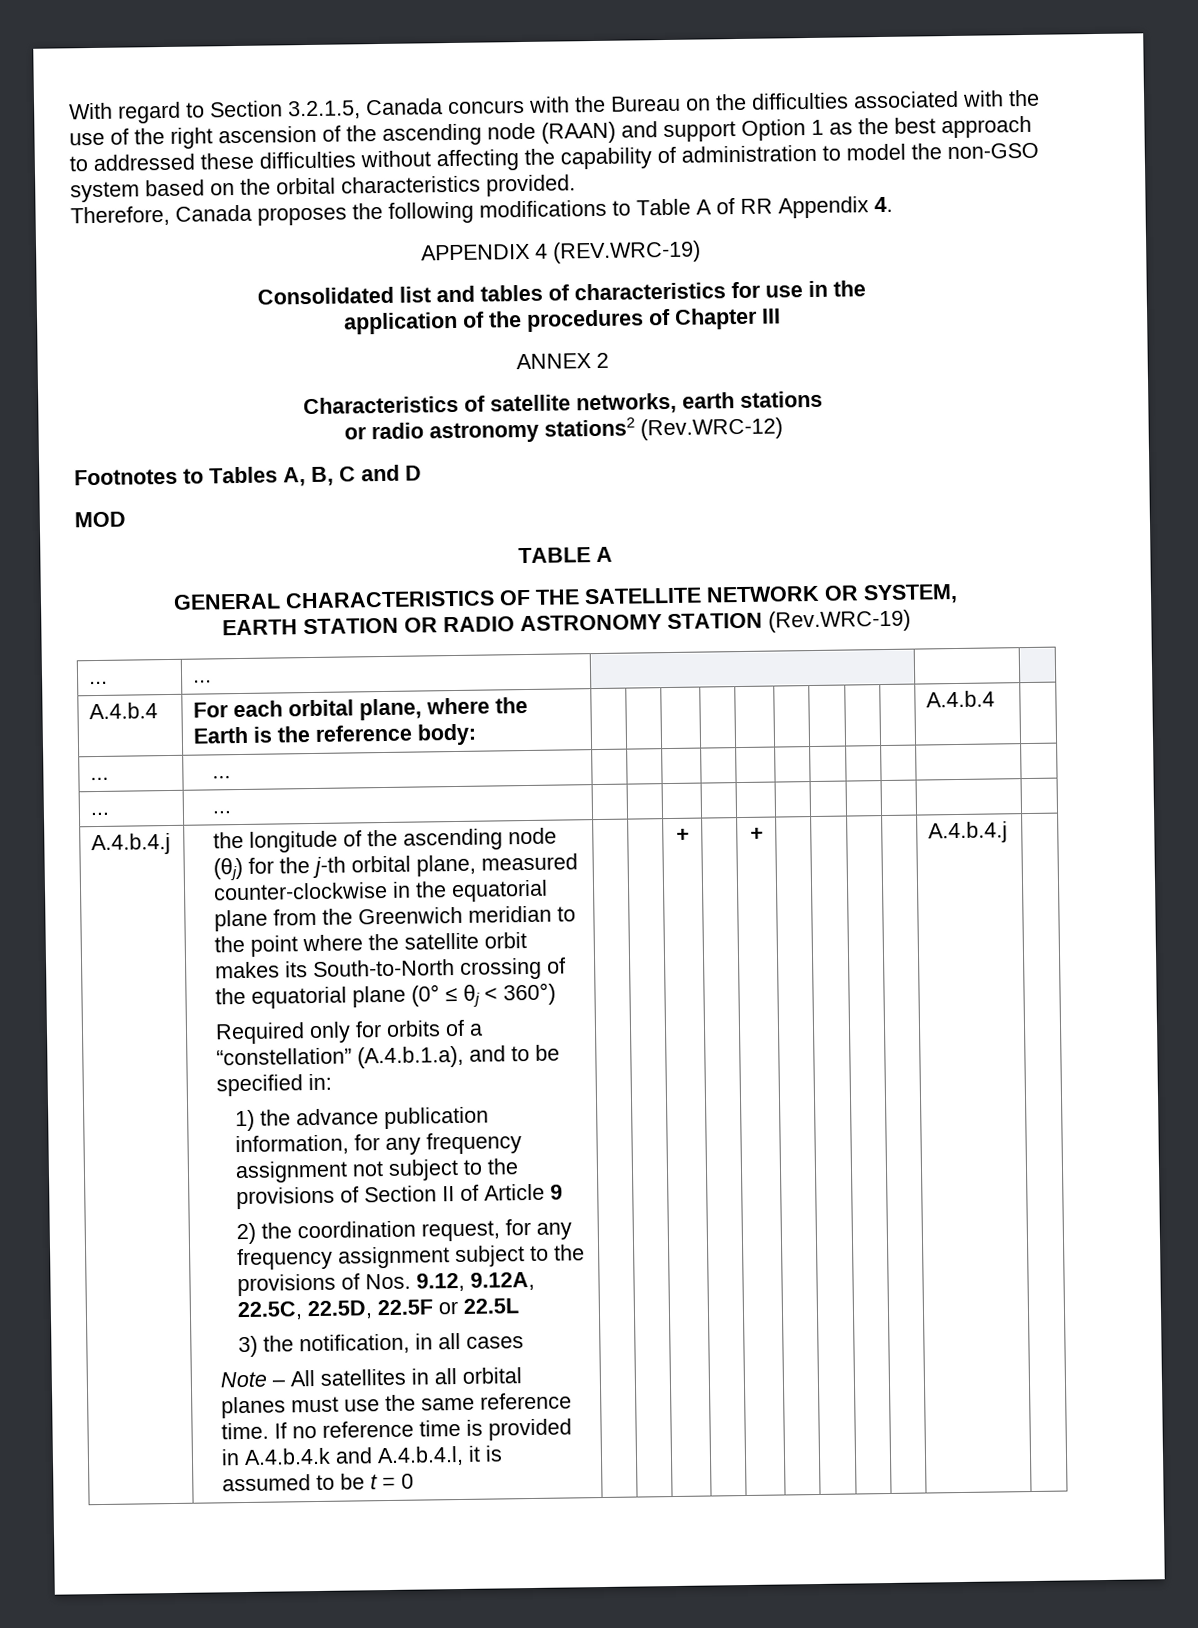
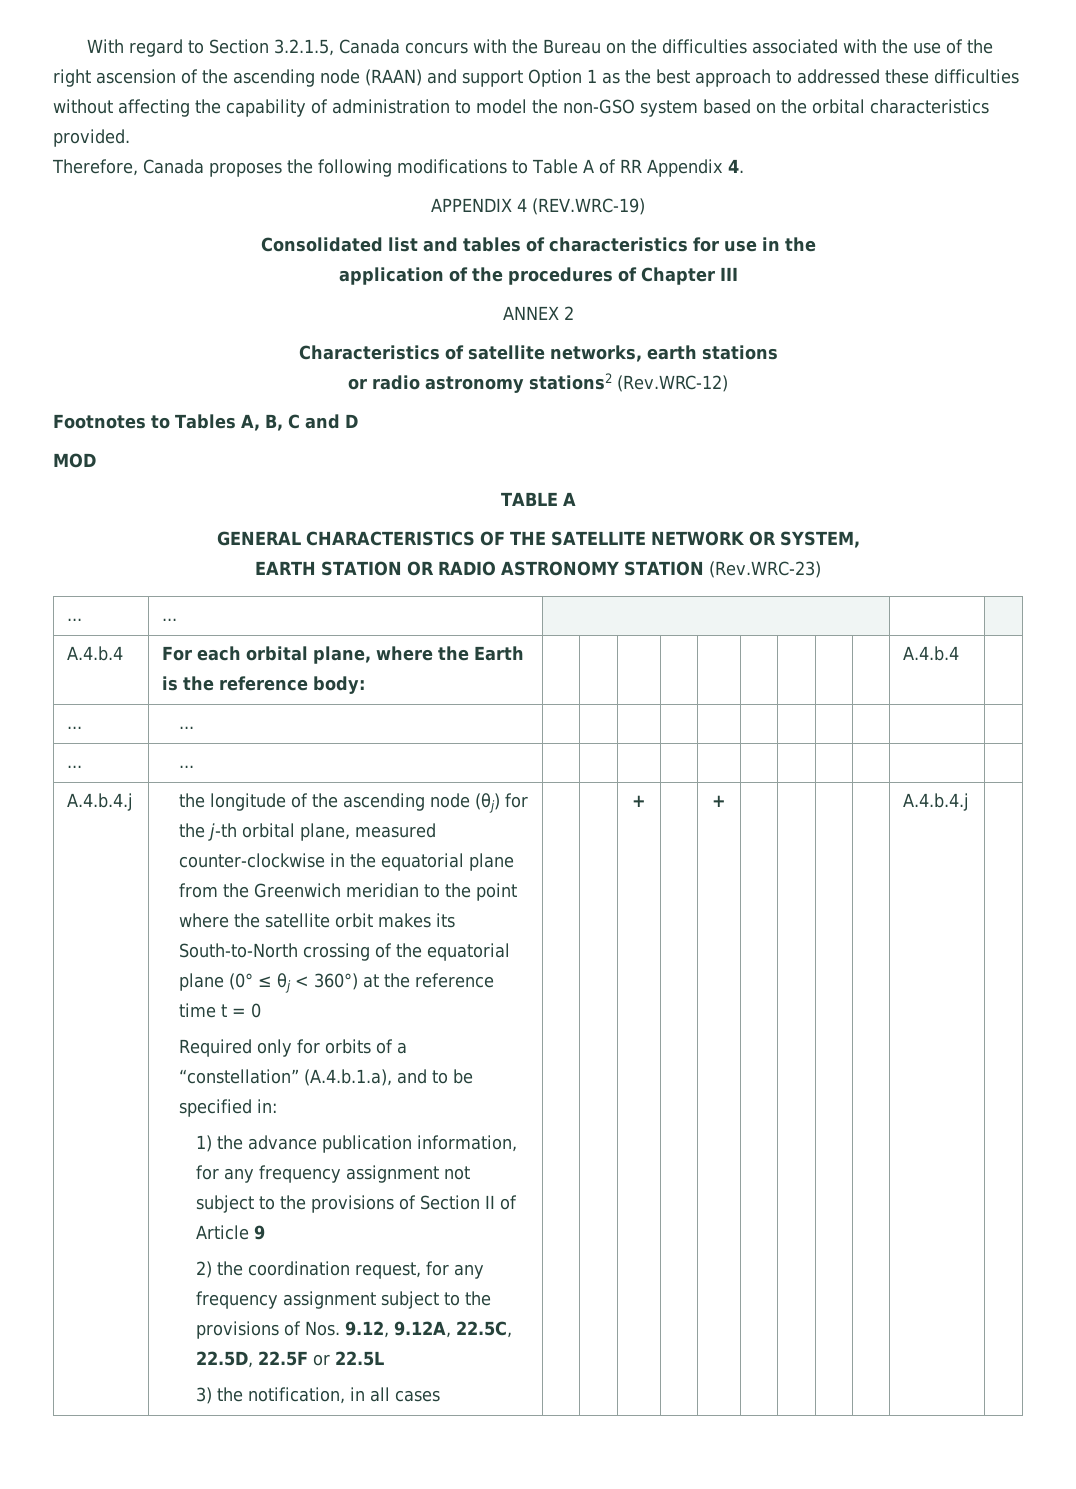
- EARTH STATION OR RADIO ASTRONOMY STATION (Rev.WRC-19)
+ EARTH STATION OR RADIO ASTRONOMY STATION (Rev.WRC-23)
- the longitude of the ascending node (θj) for the j-th orbital plane, measured counter-clockwise in the equatorial plane from the Greenwich meridian to the point where the satellite orbit makes its South-to-North crossing of the equatorial plane (0° ≤ θj < 360°)
+ the longitude of the ascending node (θj) for the j-th orbital plane, measured counter-clockwise in the equatorial plane from the Greenwich meridian to the point where the satellite orbit makes its South-to-North crossing of the equatorial plane (0° ≤ θj < 360°) at the reference time t = 0
- Note – All satellites in all orbital planes must use the same reference time. If no reference time is provided in A.4.b.4.k and A.4.b.4.l, it is assumed to be t = 0

